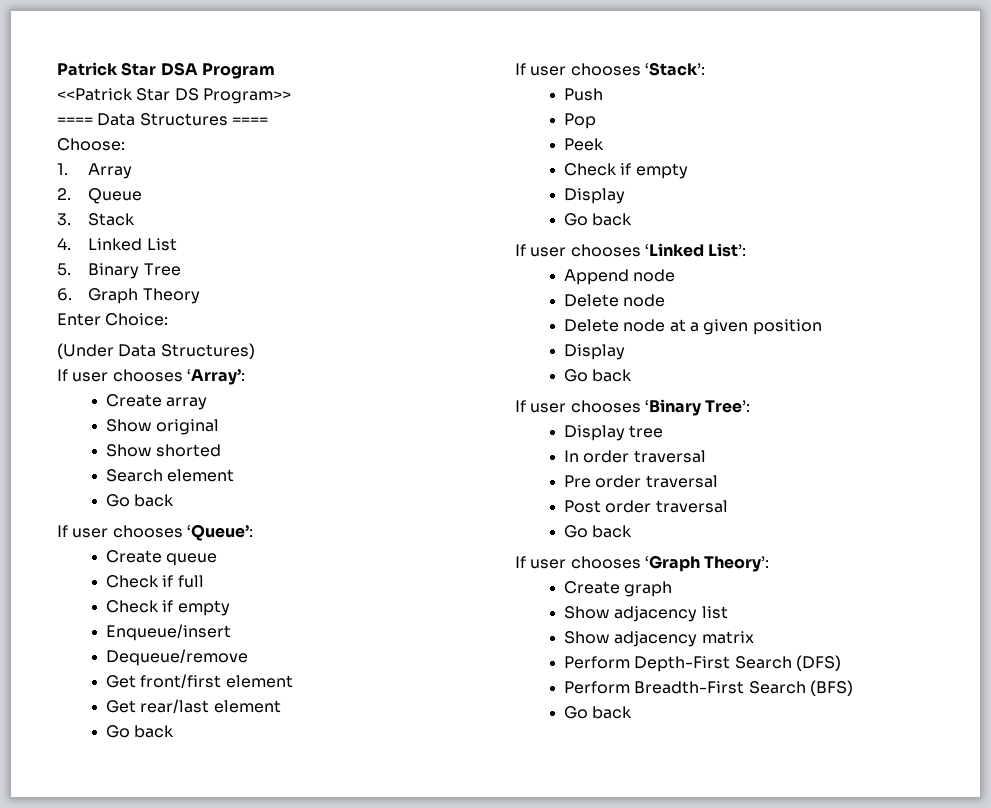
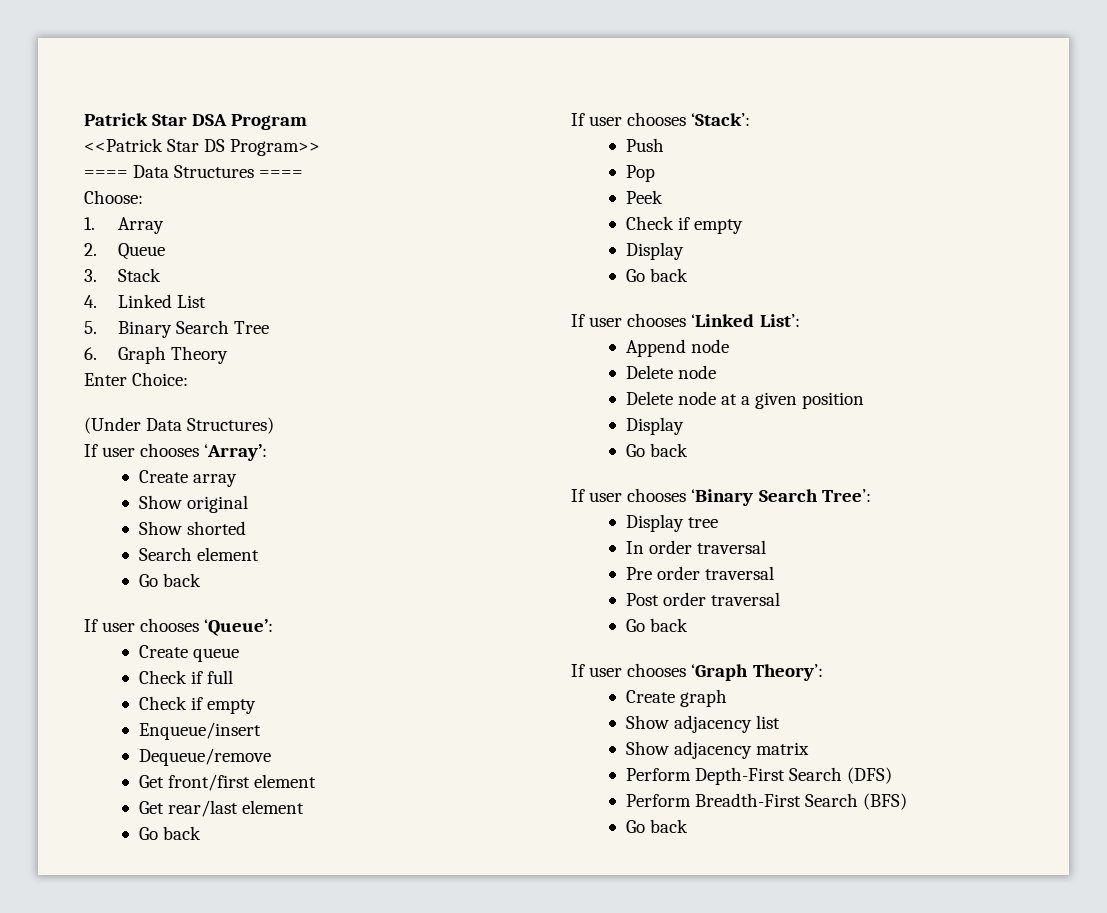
- 5. Binary Tree
+ 5. Binary Search Tree
- If user chooses ‘Binary Tree’:
+ If user chooses ‘Binary Search Tree’:

